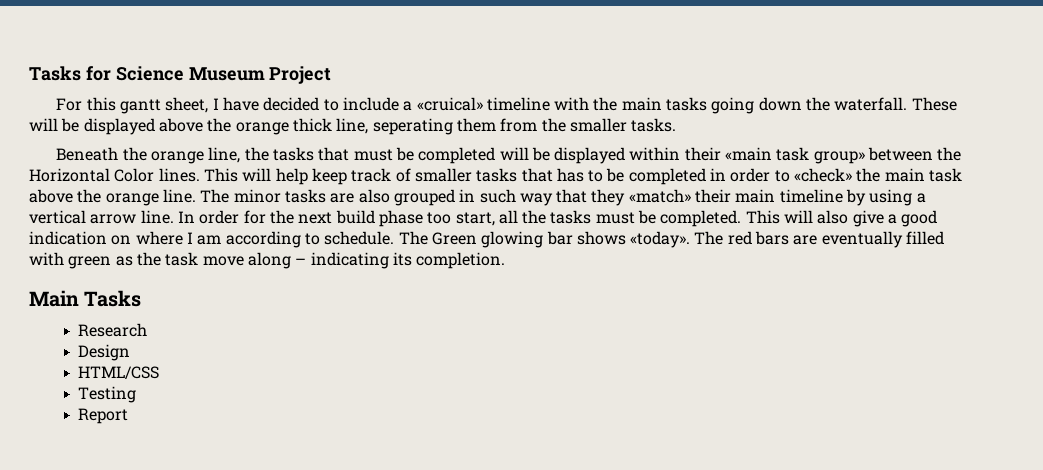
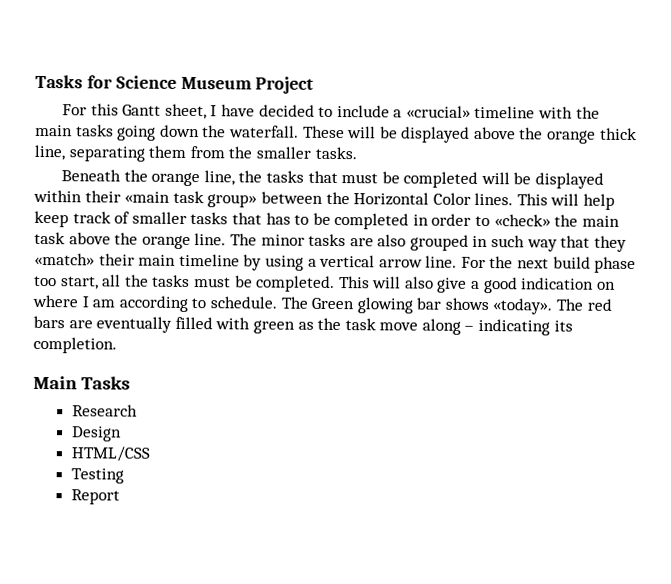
- For this gantt sheet, I have decided to include a «cruical» timeline with the main tasks going down the waterfall.
+ For this Gantt sheet, I have decided to include a «crucial» timeline with the main tasks going down the waterfall.
- These will be displayed above the orange thick line, seperating them from the smaller tasks.
+ These will be displayed above the orange thick line, separating them from the smaller tasks.
- In order for the next build phase too start, all the tasks must be completed.
+ For the next build phase too start, all the tasks must be completed.

